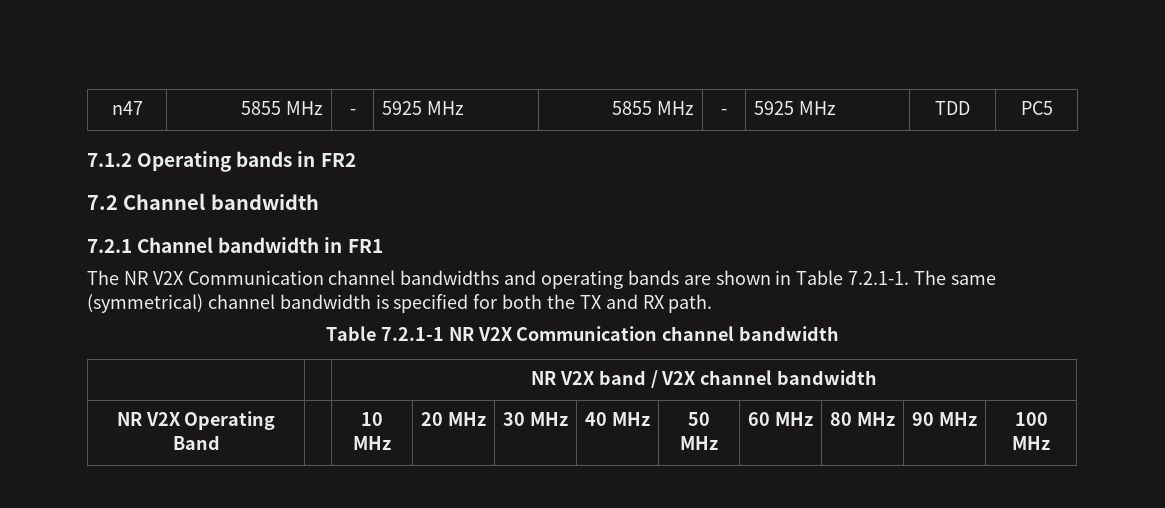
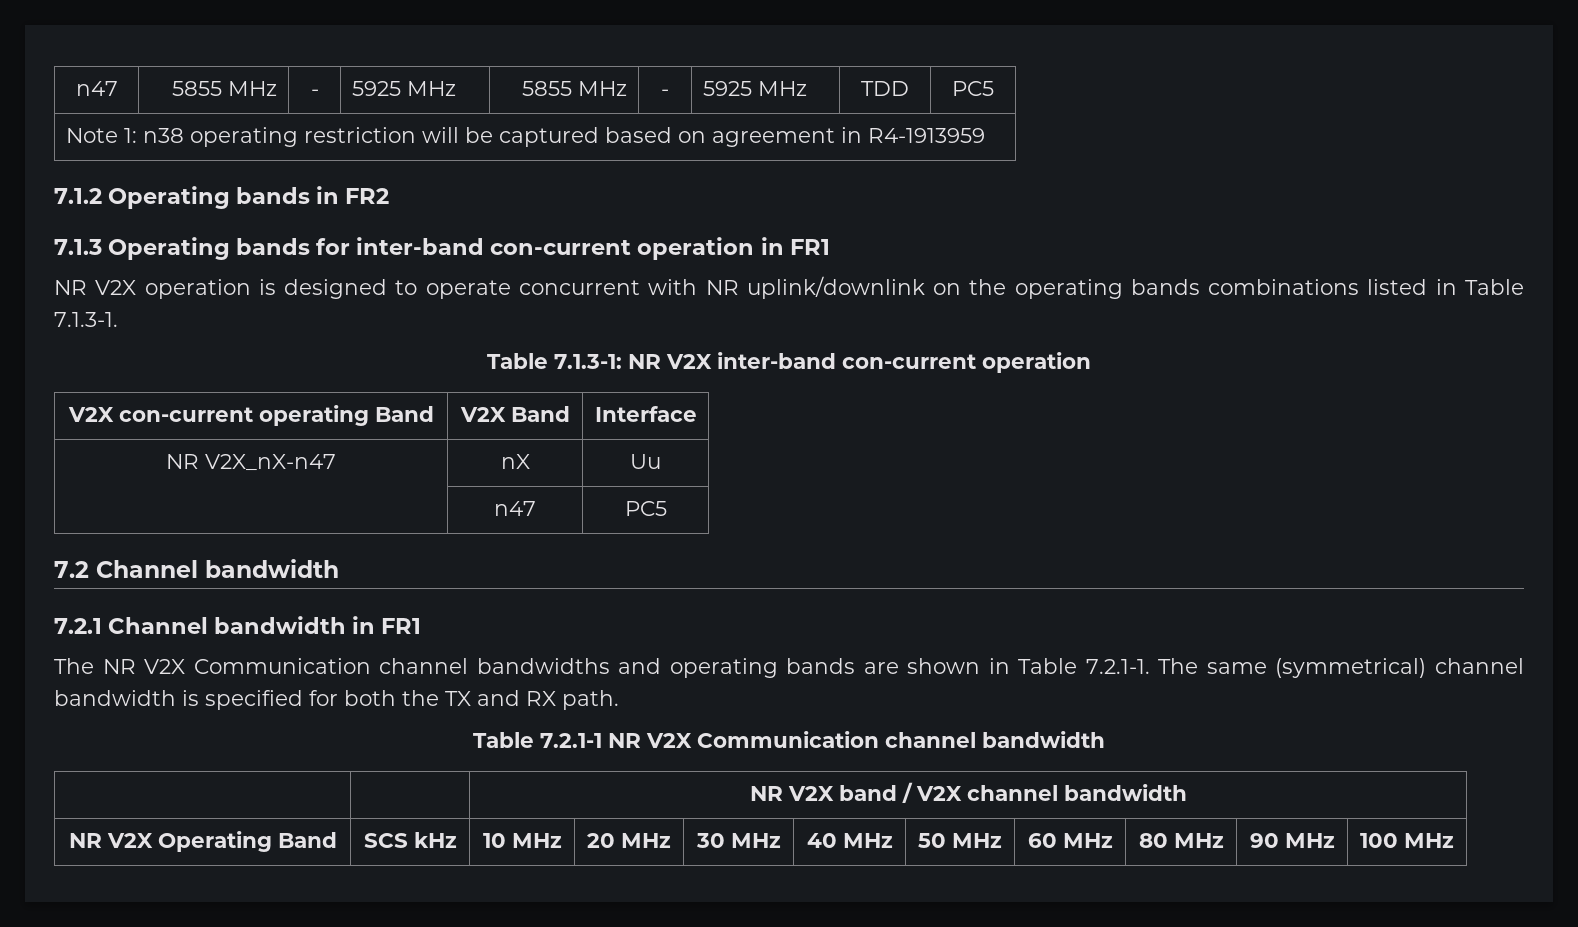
+ Note 1: n38 operating restriction will be captured based on agreement in R4-1913959
+ 7.1.3 Operating bands for inter-band con-current operation in FR1
+ NR V2X operation is designed to operate concurrent with NR uplink/downlink on the operating bands combinations listed in Table 7.1.3-1.
+ Table 7.1.3-1: NR V2X inter-band con-current operation
+ V2X con-current operating Band | V2X Band | Interface
+ NR V2X_nX-n47 | nX | Uu
+ | n47 | PC5
- NR V2X Operating Band | | 10 MHz | 20 MHz | 30 MHz | 40 MHz | 50 MHz | 60 MHz | 80 MHz | 90 MHz | 100 MHz
+ NR V2X Operating Band | SCS kHz | 10 MHz | 20 MHz | 30 MHz | 40 MHz | 50 MHz | 60 MHz | 80 MHz | 90 MHz | 100 MHz

